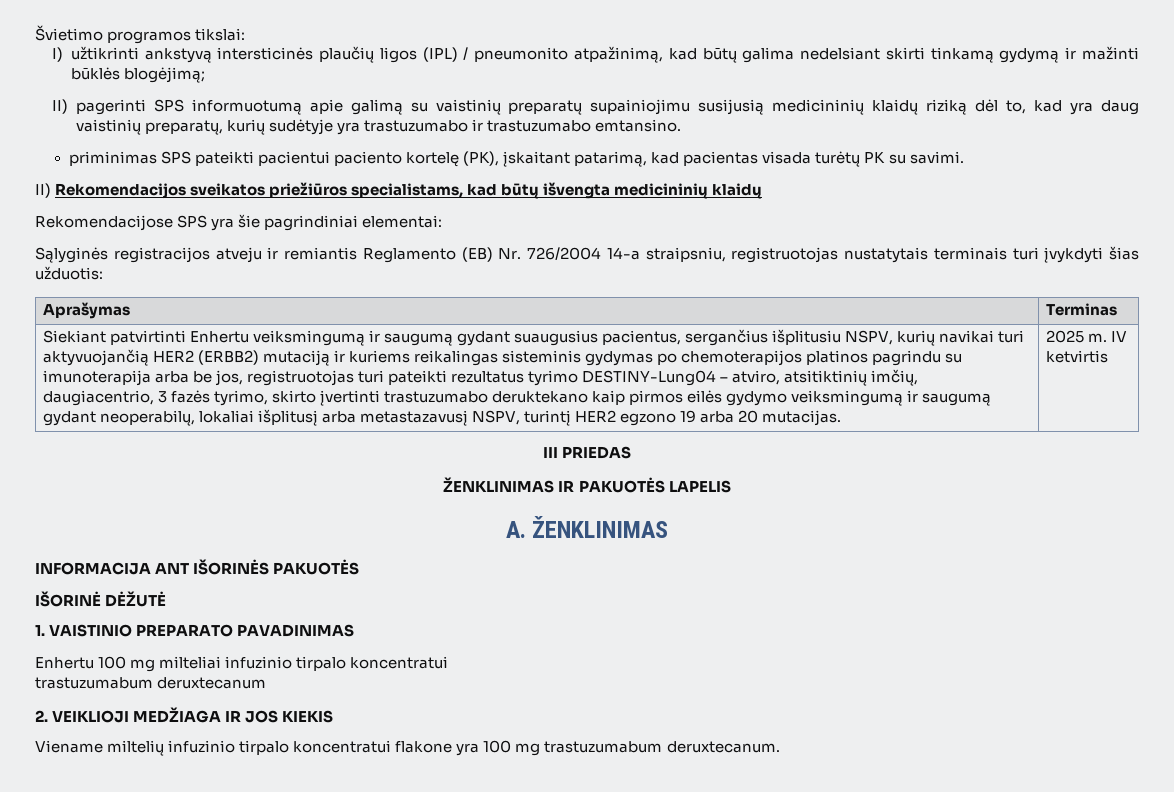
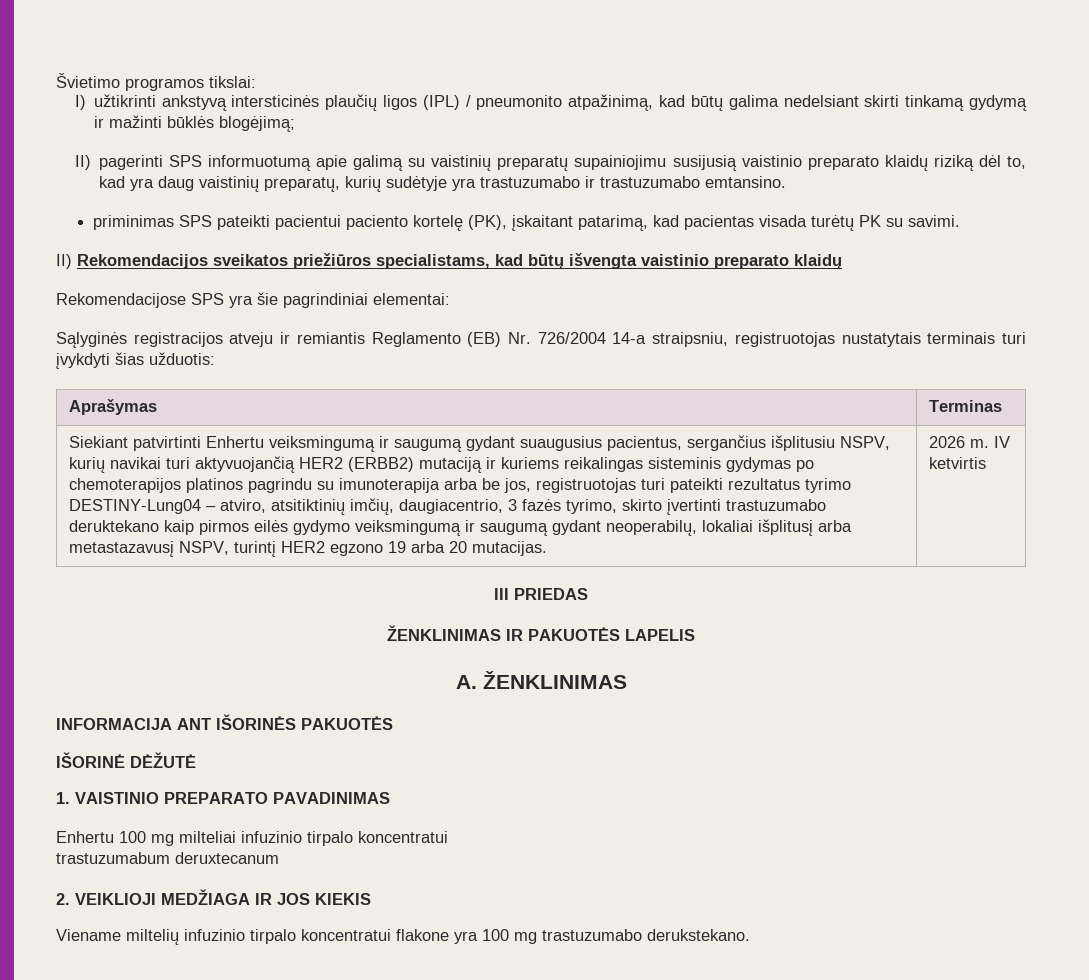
- II) pagerinti SPS informuotumą apie galimą su vaistinių preparatų supainiojimu susijusią medicininių klaidų riziką dėl to, kad yra daug vaistinių preparatų, kurių sudėtyje yra trastuzumabo ir trastuzumabo emtansino.
+ II) pagerinti SPS informuotumą apie galimą su vaistinių preparatų supainiojimu susijusią vaistinio preparato klaidų riziką dėl to, kad yra daug vaistinių preparatų, kurių sudėtyje yra trastuzumabo ir trastuzumabo emtansino.
- II) Rekomendacijos sveikatos priežiūros specialistams, kad būtų išvengta medicininių klaidų
+ II) Rekomendacijos sveikatos priežiūros specialistams, kad būtų išvengta vaistinio preparato klaidų
- 2025 m.
+ 2026 m.
- Viename miltelių infuzinio tirpalo koncentratui flakone yra 100 mg trastuzumabum deruxtecanum.
+ Viename miltelių infuzinio tirpalo koncentratui flakone yra 100 mg trastuzumabo derukstekano.

